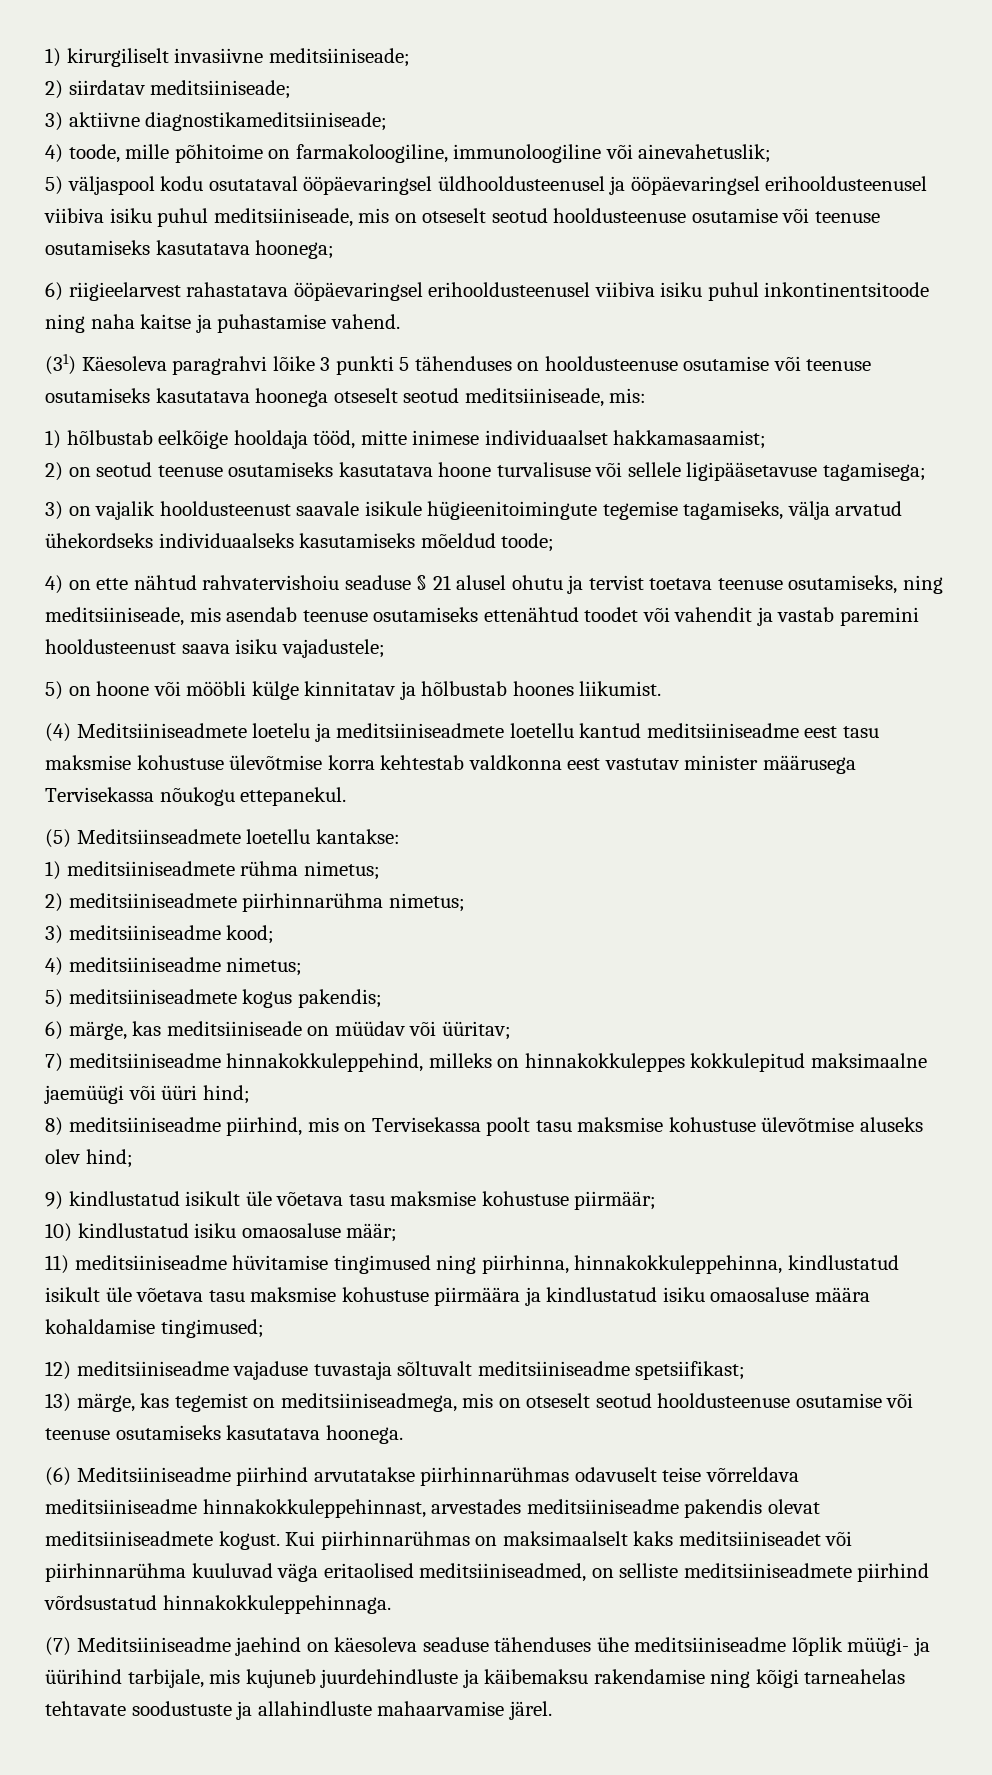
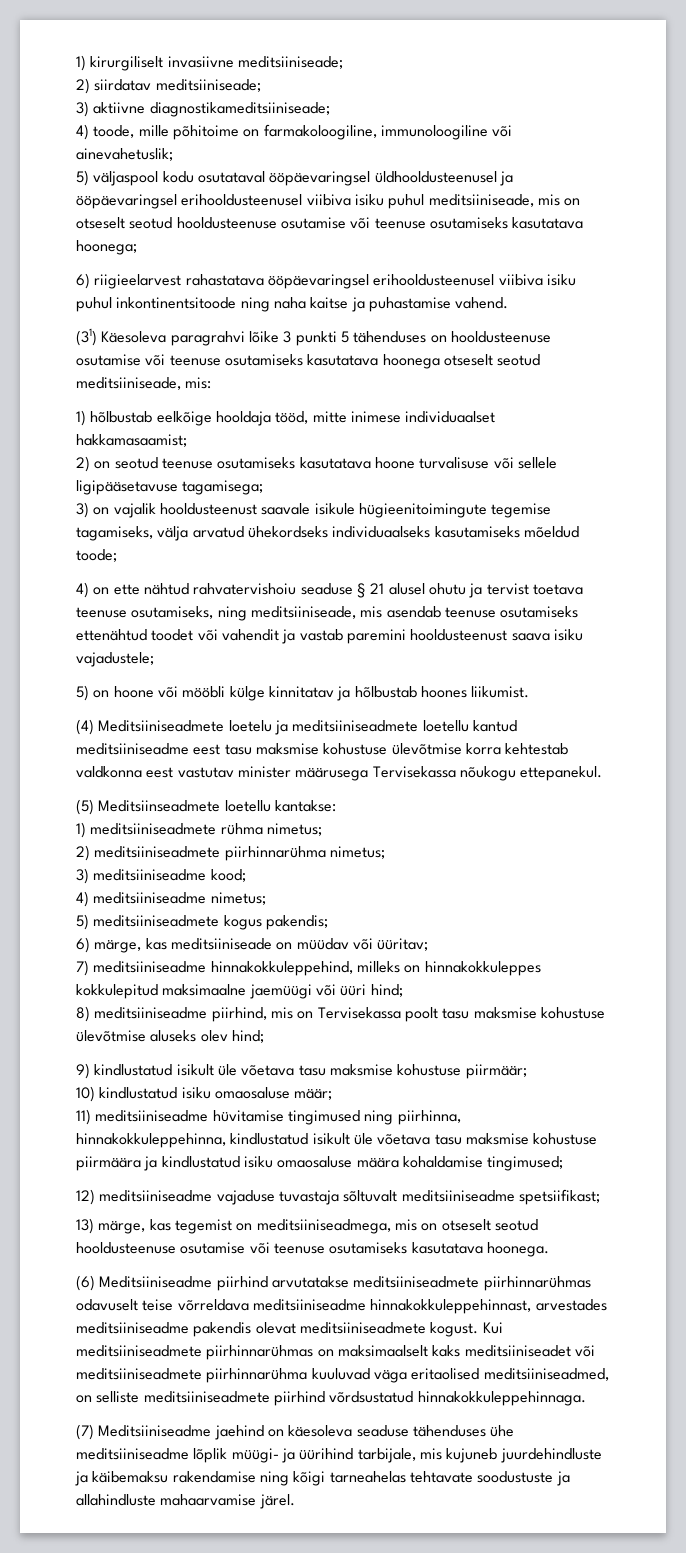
- (6) Meditsiiniseadme piirhind arvutatakse piirhinnarühmas odavuselt teise võrreldava meditsiiniseadme hinnakokkuleppehinnast, arvestades meditsiiniseadme pakendis olevat meditsiiniseadmete kogust.
+ (6) Meditsiiniseadme piirhind arvutatakse meditsiiniseadmete piirhinnarühmas odavuselt teise võrreldava meditsiiniseadme hinnakokkuleppehinnast, arvestades meditsiiniseadme pakendis olevat meditsiiniseadmete kogust.
- Kui piirhinnarühmas on maksimaalselt kaks meditsiiniseadet või piirhinnarühma kuuluvad väga eritaolised meditsiiniseadmed, on selliste meditsiiniseadmete piirhind võrdsustatud hinnakokkuleppehinnaga.
+ Kui meditsiiniseadmete piirhinnarühmas on maksimaalselt kaks meditsiiniseadet või meditsiiniseadmete piirhinnarühma kuuluvad väga eritaolised meditsiiniseadmed, on selliste meditsiiniseadmete piirhind võrdsustatud hinnakokkuleppehinnaga.

